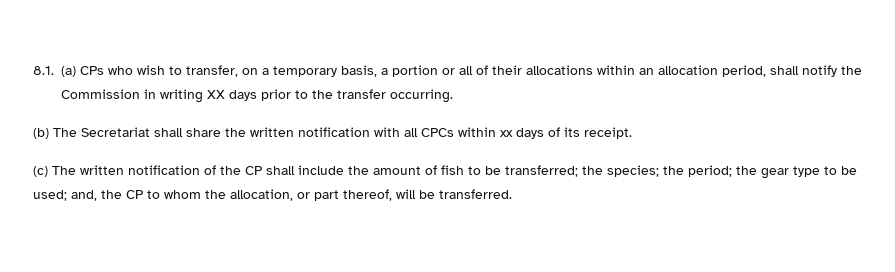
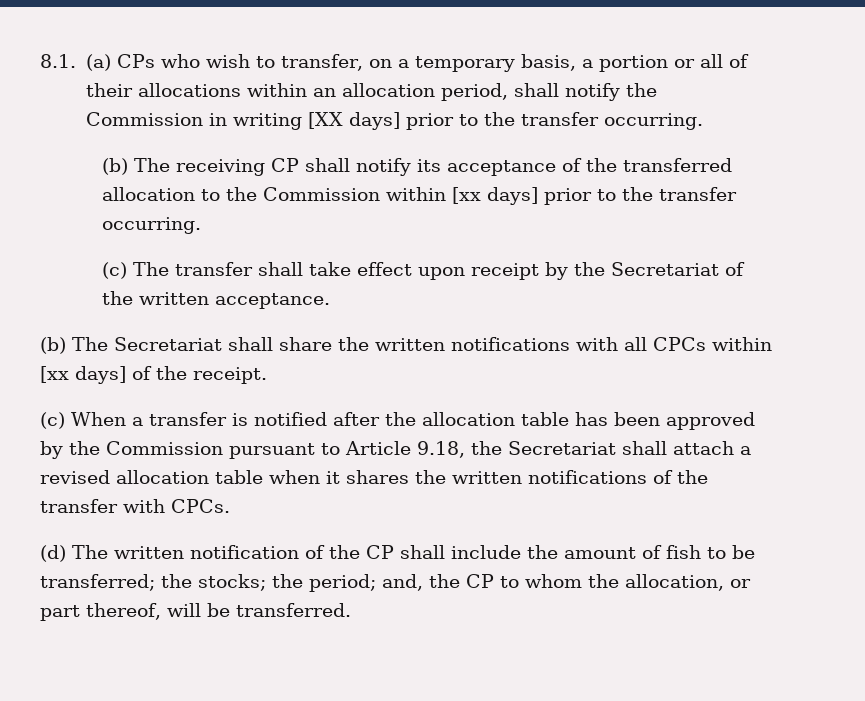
- 8.1. (a) CPs who wish to transfer, on a temporary basis, a portion or all of their allocations within an allocation period, shall notify the Commission in writing XX days prior to the transfer occurring.
+ 8.1. (a) CPs who wish to transfer, on a temporary basis, a portion or all of their allocations within an allocation period, shall notify the Commission in writing [XX days] prior to the transfer occurring.
+ (b) The receiving CP shall notify its acceptance of the transferred allocation to the Commission within [xx days] prior to the transfer occurring.
+ (c) The transfer shall take effect upon receipt by the Secretariat of the written acceptance.
- (b) The Secretariat shall share the written notification with all CPCs within xx days of its receipt.
- (c) The written notification of the CP shall include the amount of fish to be transferred; the species; the period; the gear type to be used; and, the CP to whom the allocation, or part thereof, will be transferred.
+ (b) The Secretariat shall share the written notifications with all CPCs within [xx days] of the receipt.
+ (c) When a transfer is notified after the allocation table has been approved by the Commission pursuant to Article 9.18, the Secretariat shall attach a revised allocation table when it shares the written notifications of the transfer with CPCs.
+ (d) The written notification of the CP shall include the amount of fish to be transferred; the stocks; the period; and, the CP to whom the allocation, or part thereof, will be transferred.

